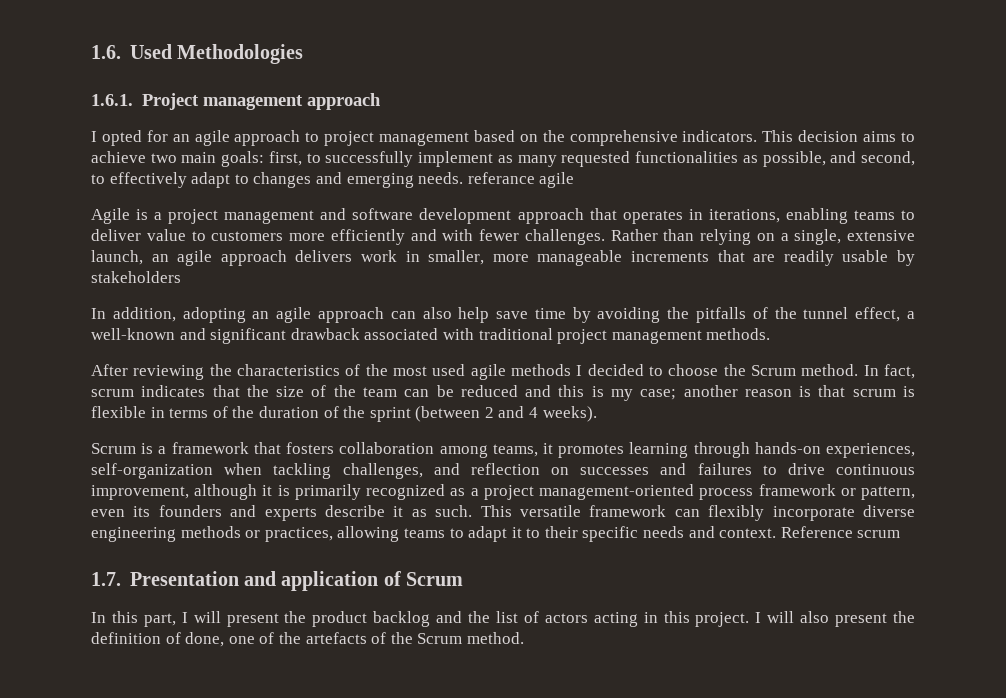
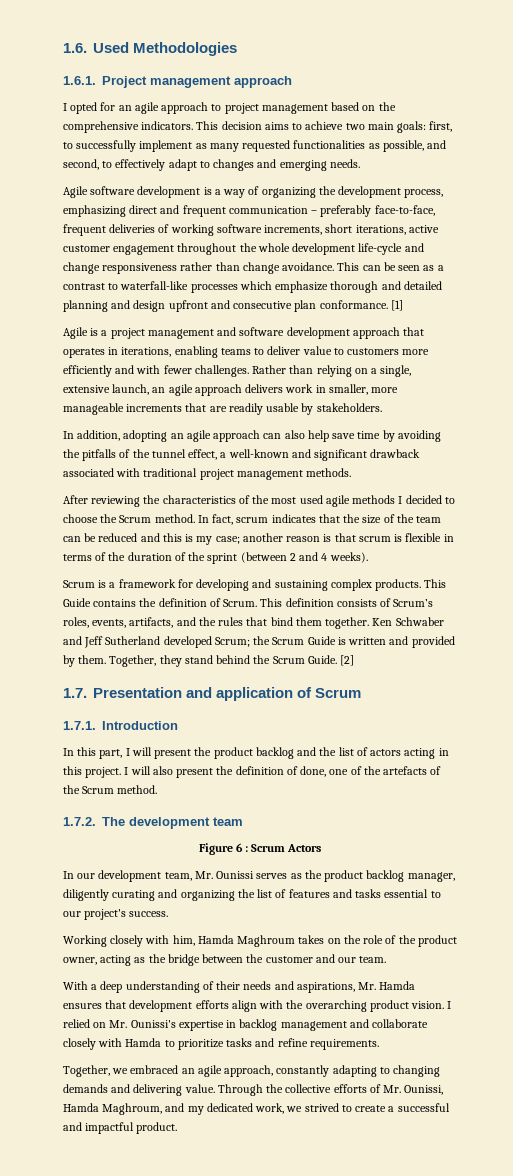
- This decision aims to achieve two main goals: first, to successfully implement as many requested functionalities as possible, and second, to effectively adapt to changes and emerging needs. referance agile
+ This decision aims to achieve two main goals: first, to successfully implement as many requested functionalities as possible, and second, to effectively adapt to changes and emerging needs.
+ Agile software development is a way of organizing the development process, emphasizing direct and frequent communication – preferably face-to-face, frequent deliveries of working software increments, short iterations, active customer engagement throughout the whole development life-cycle and change responsiveness rather than change avoidance. This can be seen as a contrast to waterfall-like processes which emphasize thorough and detailed planning and design upfront and consecutive plan conformance. [1]
- Rather than relying on a single, extensive launch, an agile approach delivers work in smaller, more manageable increments that are readily usable by stakeholders
+ Rather than relying on a single, extensive launch, an agile approach delivers work in smaller, more manageable increments that are readily usable by stakeholders.
- Scrum is a framework that fosters collaboration among teams, it promotes learning through hands-on experiences, self-organization when tackling challenges, and reflection on successes and failures to drive continuous improvement, although it is primarily recognized as a project management-oriented process framework or pattern, even its founders and experts describe it as such. This versatile framework can flexibly incorporate diverse engineering methods or practices, allowing teams to adapt it to their specific needs and context. Reference scrum
+ Scrum is a framework for developing and sustaining complex products. This Guide contains the definition of Scrum. This definition consists of Scrum’s roles, events, artifacts, and the rules that bind them together. Ken Schwaber and Jeff Sutherland developed Scrum; the Scrum Guide is written and provided by them. Together, they stand behind the Scrum Guide. [2]
+ 1.7.1. Introduction
+ 1.7.2. The development team
+ Figure 6 : Scrum Actors
+ In our development team, Mr. Ounissi serves as the product backlog manager, diligently curating and organizing the list of features and tasks essential to our project's success.
+ Working closely with him, Hamda Maghroum takes on the role of the product owner, acting as the bridge between the customer and our team.
+ With a deep understanding of their needs and aspirations, Mr. Hamda ensures that development efforts align with the overarching product vision. I relied on Mr. Ounissi's expertise in backlog management and collaborate closely with Hamda to prioritize tasks and refine requirements.
+ Together, we embraced an agile approach, constantly adapting to changing demands and delivering value. Through the collective efforts of Mr. Ounissi, Hamda Maghroum, and my dedicated work, we strived to create a successful and impactful product.

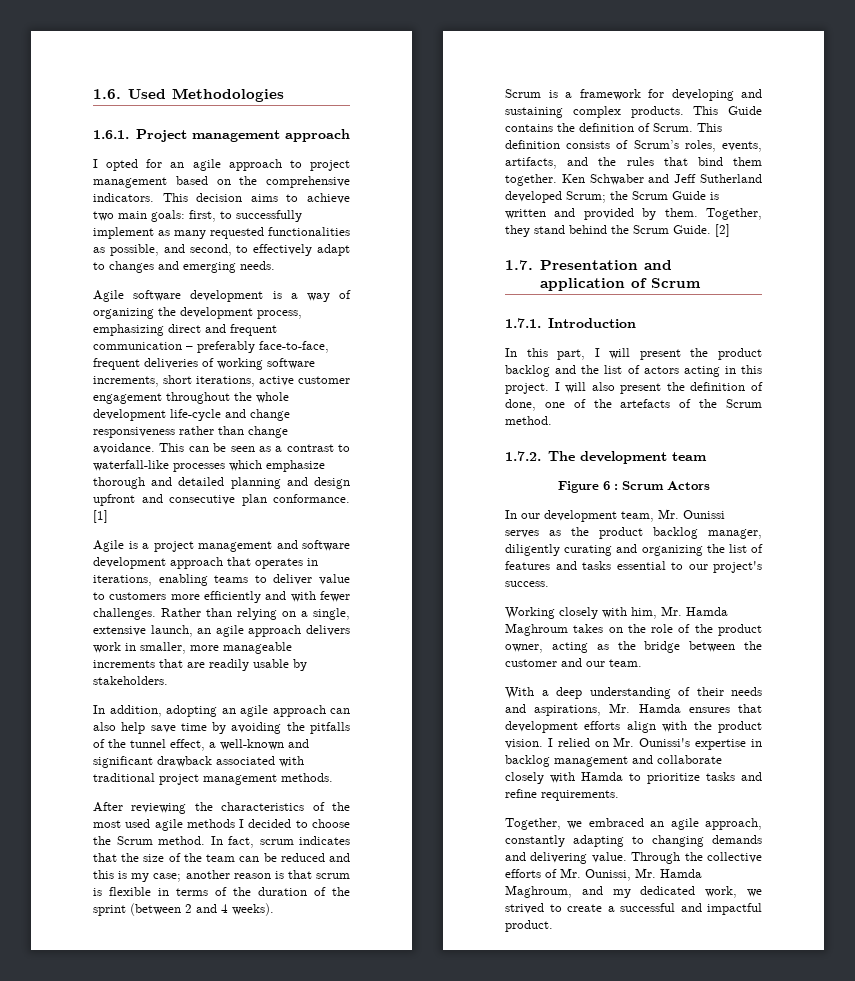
- Working closely with him, Hamda Maghroum takes on the role of the product owner, acting as the bridge between the customer and our team.
+ Working closely with him, Mr. Hamda Maghroum takes on the role of the product owner, acting as the bridge between the customer and our team.
- With a deep understanding of their needs and aspirations, Mr. Hamda ensures that development efforts align with the overarching product vision.
+ With a deep understanding of their needs and aspirations, Mr. Hamda ensures that development efforts align with the product vision.
- Through the collective efforts of Mr. Ounissi, Hamda Maghroum, and my dedicated work, we strived to create a successful and impactful product.
+ Through the collective efforts of Mr. Ounissi, Mr. Hamda Maghroum, and my dedicated work, we strived to create a successful and impactful product.

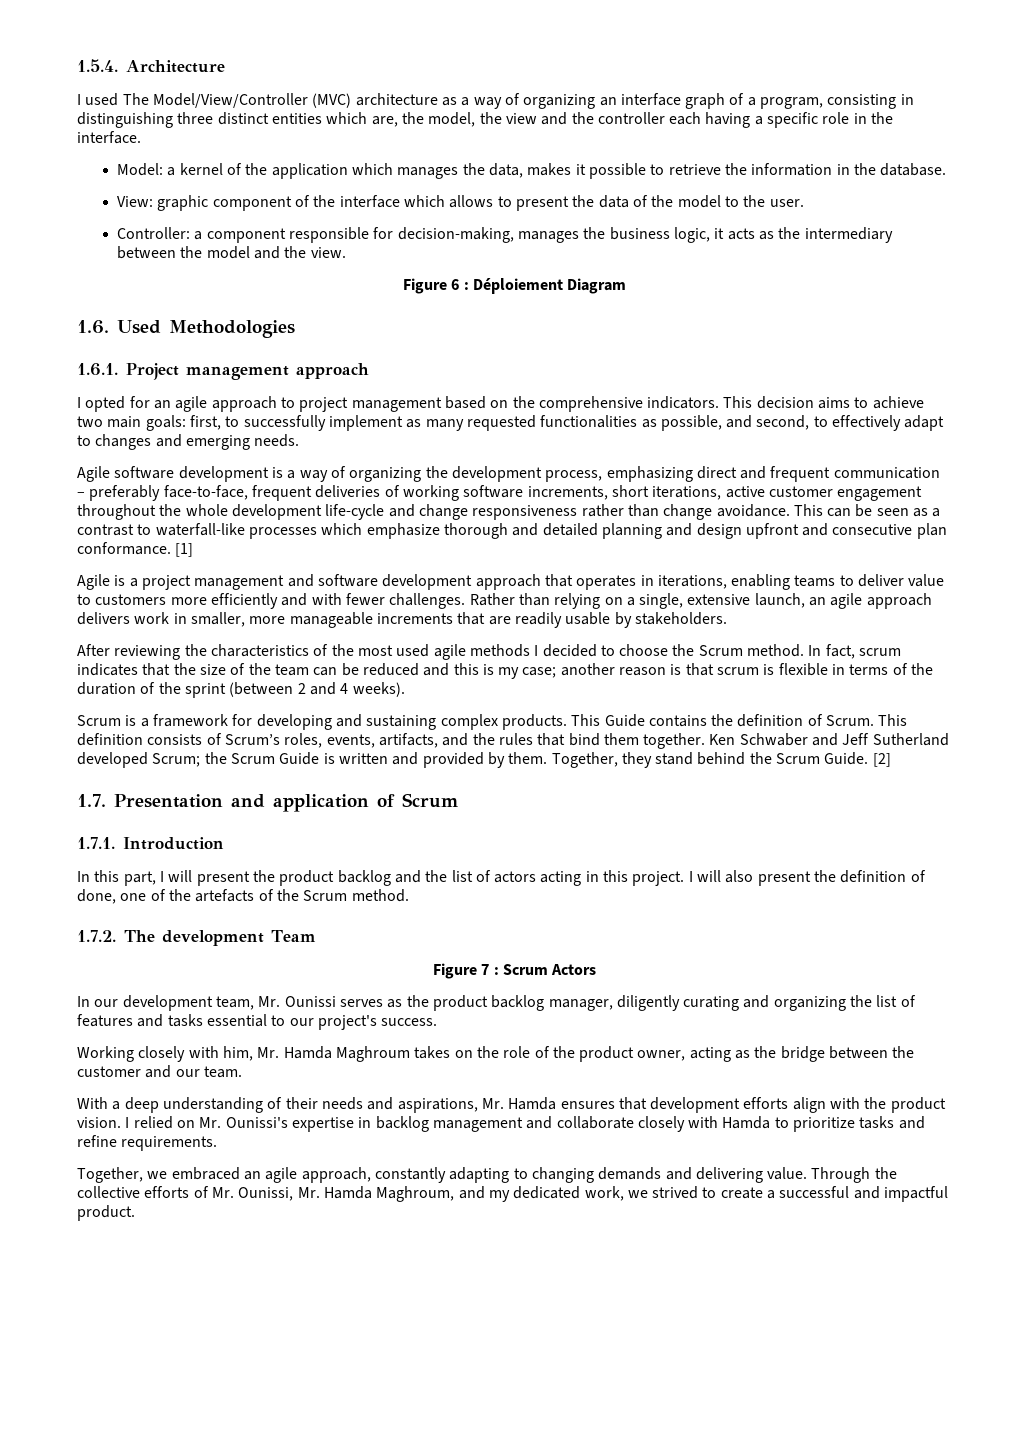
+ 1.5.4. Architecture
+ I used The Model/View/Controller (MVC) architecture as a way of organizing an interface graph of a program, consisting in distinguishing three distinct entities which are, the model, the view and the controller each having a specific role in the interface.
+ Model: a kernel of the application which manages the data, makes it possible to retrieve the information in the database.
+ View: graphic component of the interface which allows to present the data of the model to the user.
+ Controller: a component responsible for decision-making, manages the business logic, it acts as the intermediary between the model and the view.
+ Figure 6 : Déploiement Diagram
- In addition, adopting an agile approach can also help save time by avoiding the pitfalls of the tunnel effect, a well-known and significant drawback associated with traditional project management methods.
- 1.7.2. The development team
- Figure 6 : Scrum Actors
+ 1.7.2. The development Team
+ Figure 7 : Scrum Actors

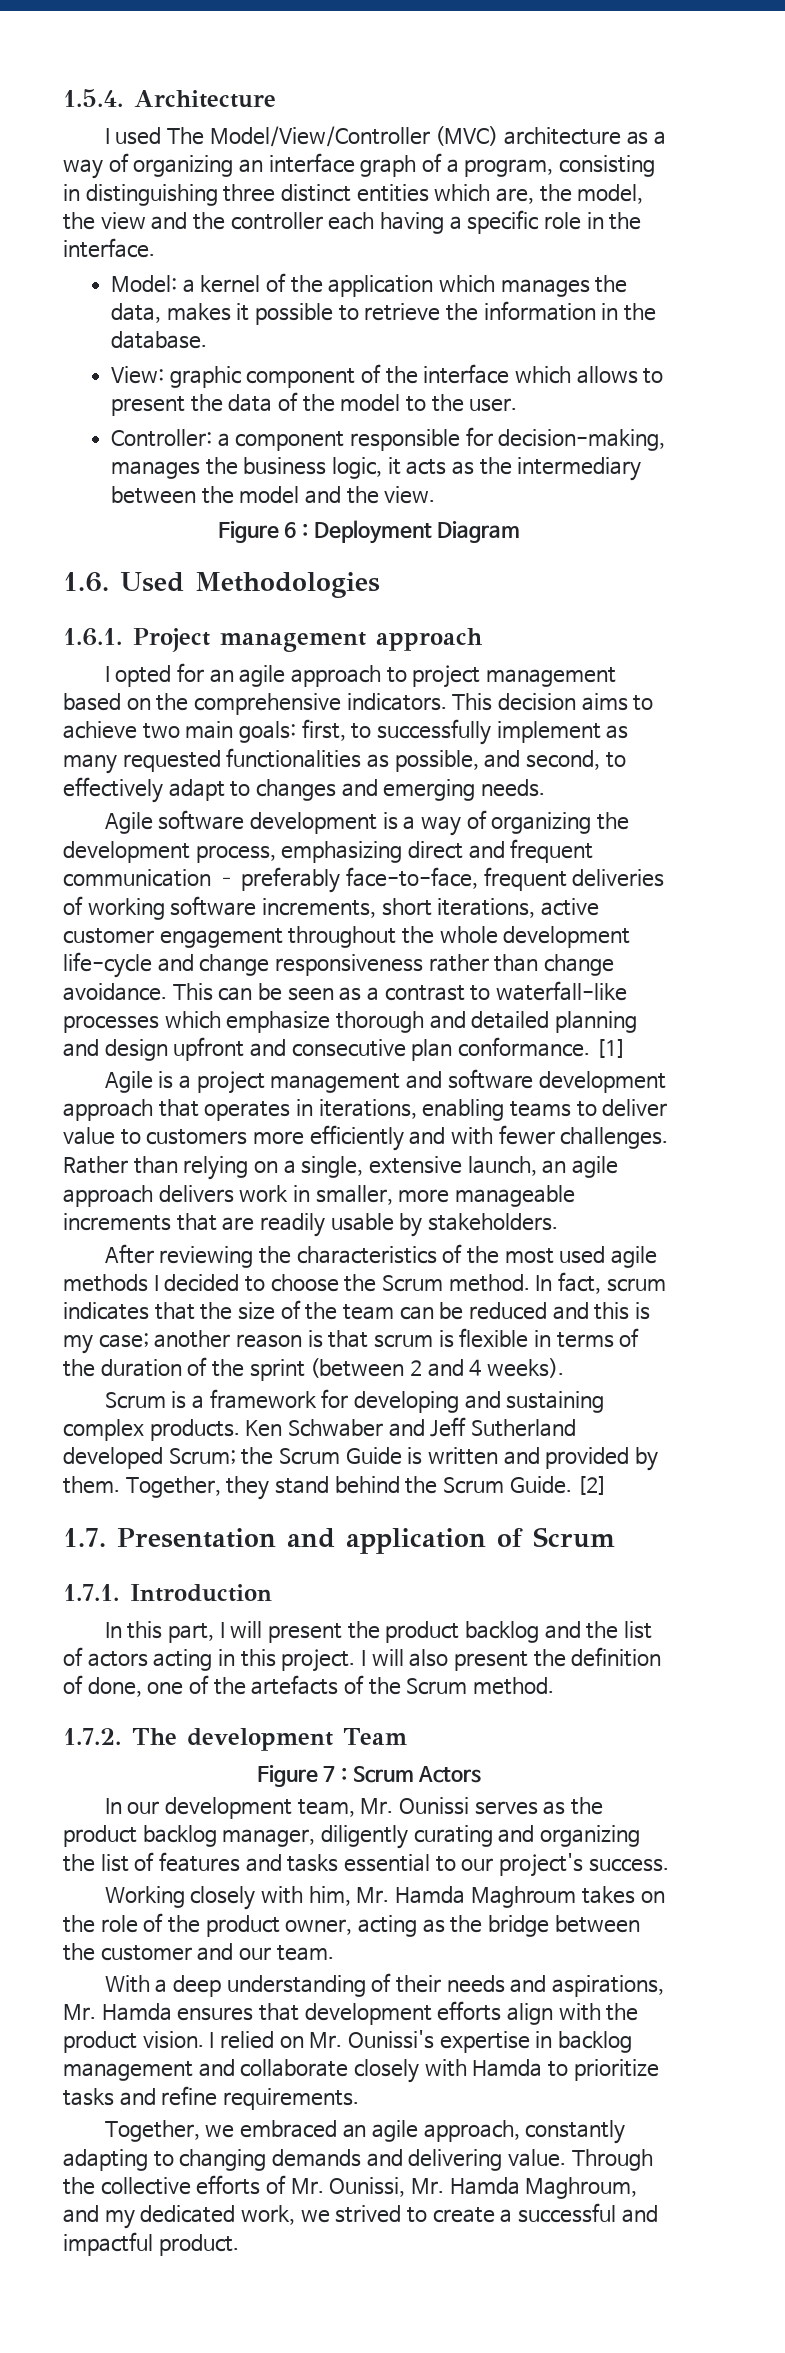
- Figure 6 : Déploiement Diagram
+ Figure 6 : Deployment Diagram
- This Guide contains the definition of Scrum. This definition consists of Scrum’s roles, events, artifacts, and the rules that bind them together.

